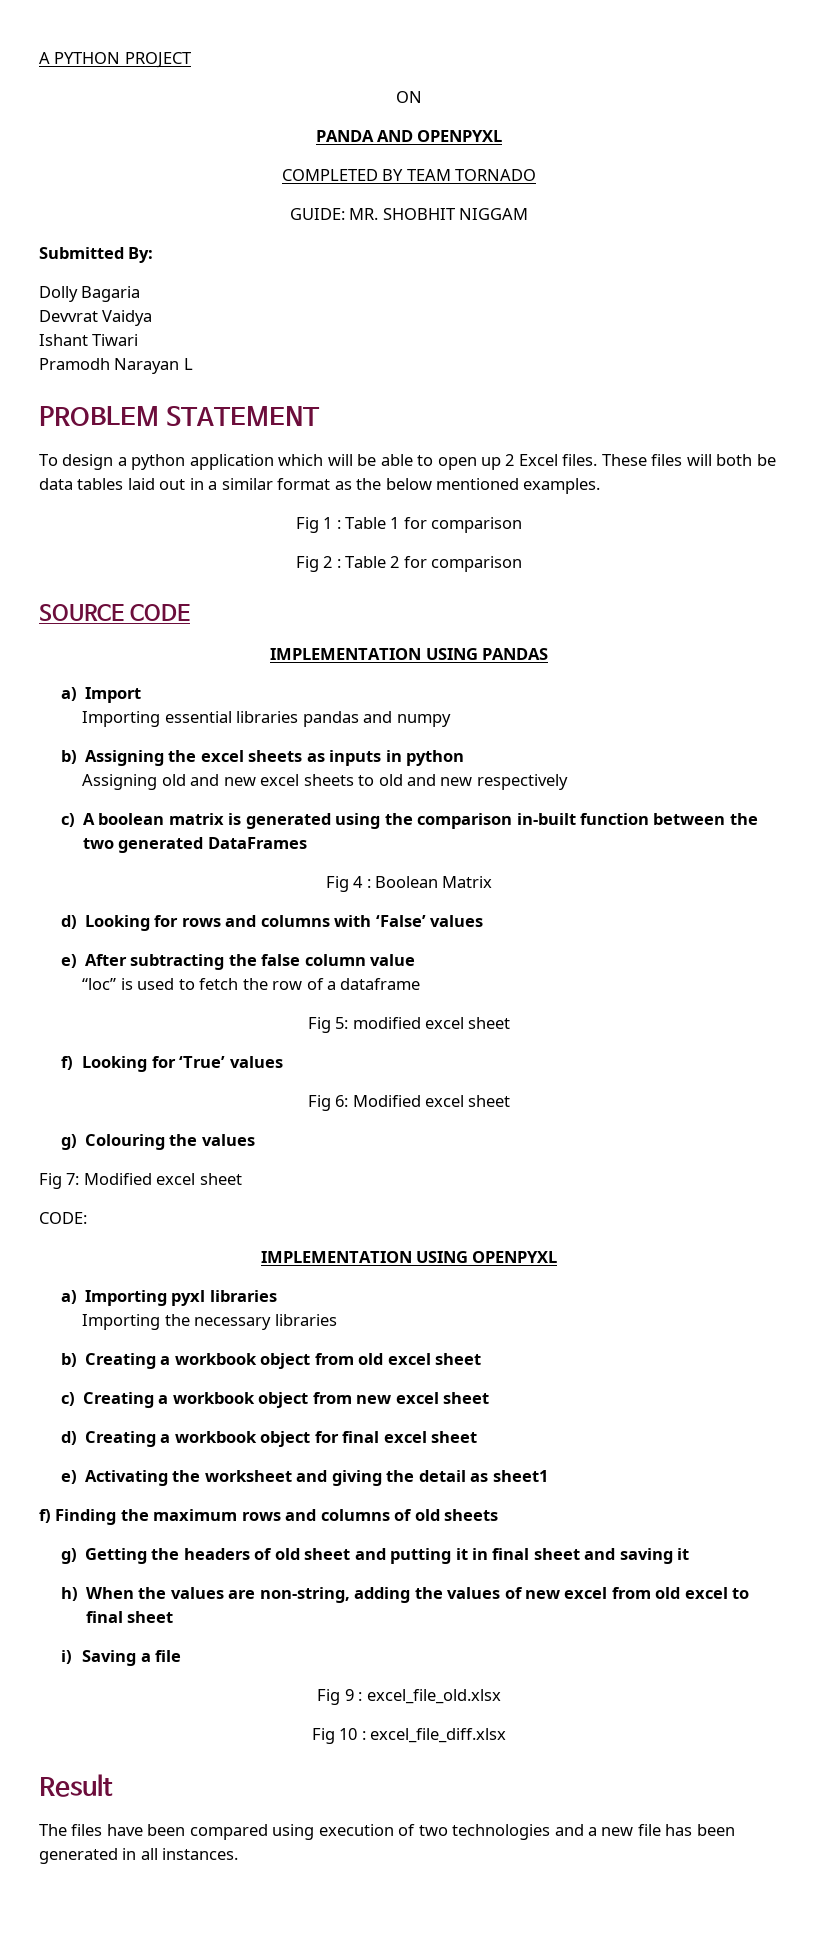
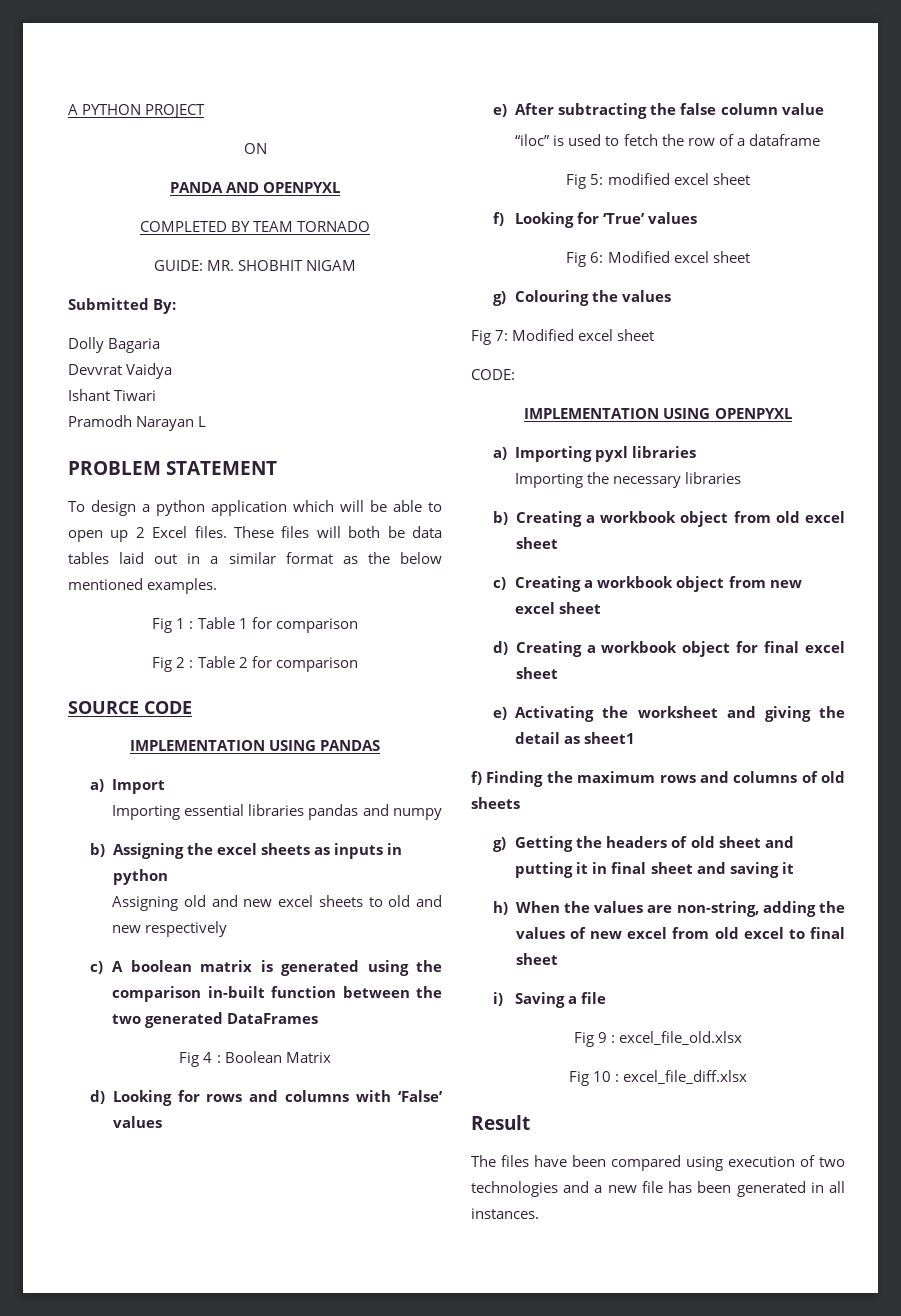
- GUIDE: MR. SHOBHIT NIGGAM
+ GUIDE: MR. SHOBHIT NIGAM
- “loc” is used to fetch the row of a dataframe
+ “iloc” is used to fetch the row of a dataframe

